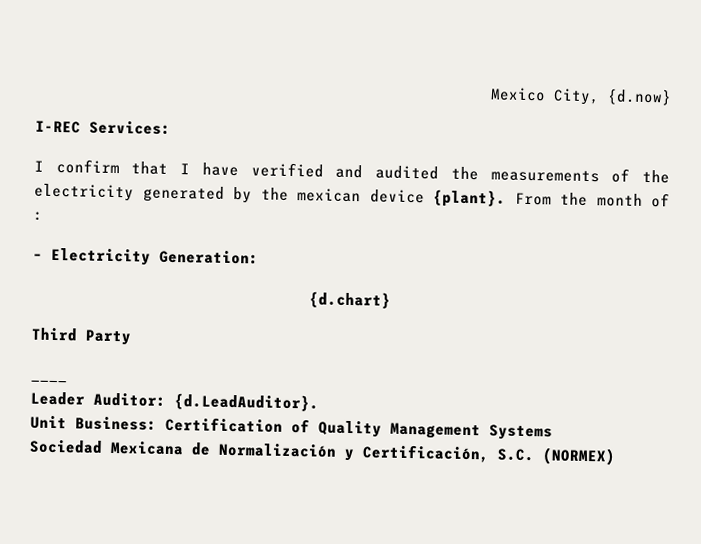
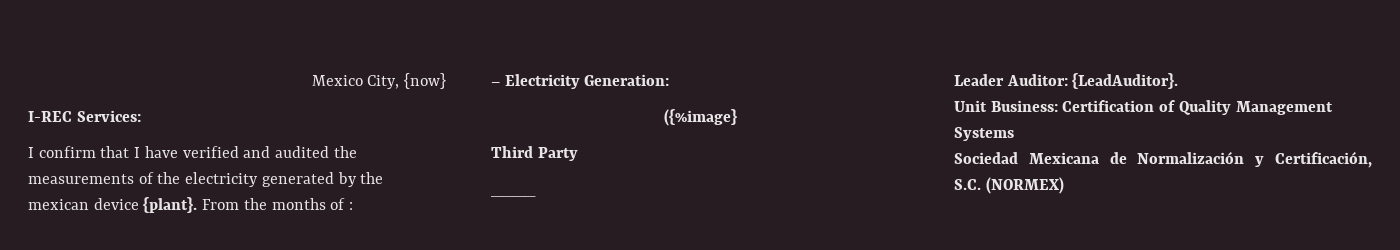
- Mexico City, {d.now}
+ Mexico City, {now}
- From the month of :
+ From the months of :
- {d.chart}
+ ({%image}
- Leader Auditor: {d.LeadAuditor}.
+ Leader Auditor: {LeadAuditor}.

